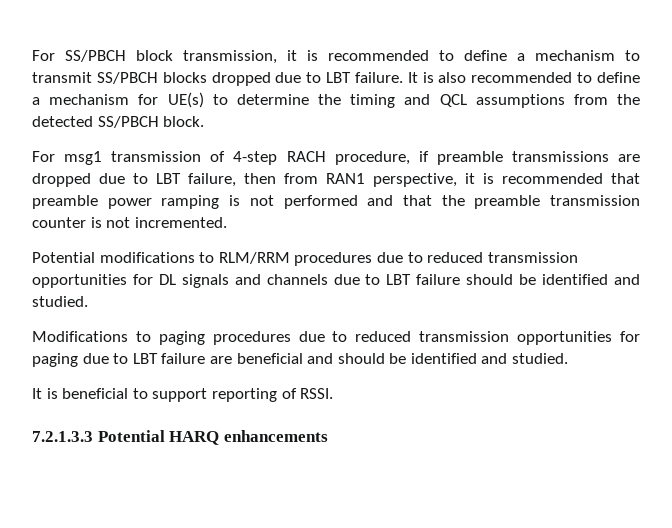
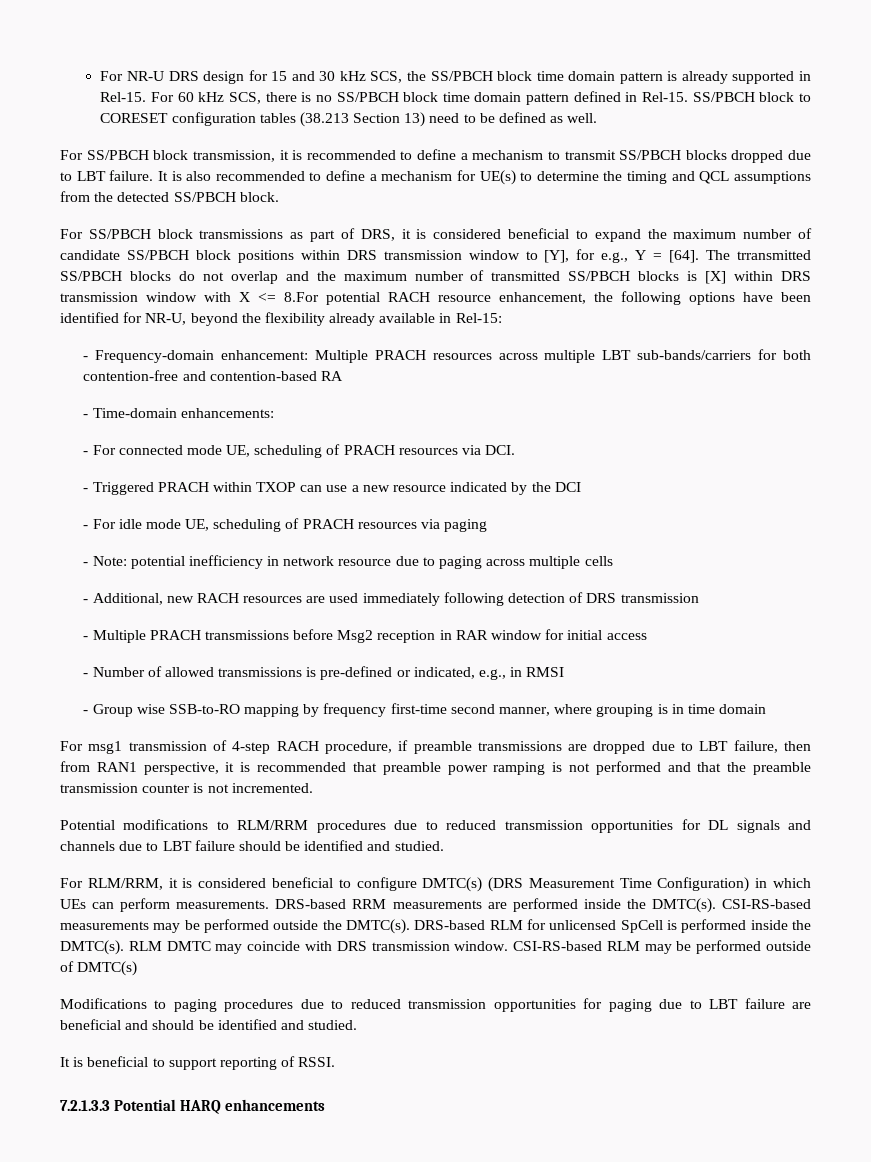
+ For NR-U DRS design for 15 and 30 kHz SCS, the SS/PBCH block time domain pattern is already supported in Rel-15. For 60 kHz SCS, there is no SS/PBCH block time domain pattern defined in Rel-15. SS/PBCH block to CORESET configuration tables (38.213 Section 13) need to be defined as well.
+ For SS/PBCH block transmissions as part of DRS, it is considered beneficial to expand the maximum number of candidate SS/PBCH block positions within DRS transmission window to [Y], for e.g., Y = [64]. The trransmitted SS/PBCH blocks do not overlap and the maximum number of transmitted SS/PBCH blocks is [X] within DRS transmission window with X <= 8.For potential RACH resource enhancement, the following options have been identified for NR-U, beyond the flexibility already available in Rel-15:
+ - Frequency-domain enhancement: Multiple PRACH resources across multiple LBT sub-bands/carriers for both contention-free and contention-based RA
+ - Time-domain enhancements:
+ - For connected mode UE, scheduling of PRACH resources via DCI.
+ - Triggered PRACH within TXOP can use a new resource indicated by the DCI
+ - For idle mode UE, scheduling of PRACH resources via paging
+ - Note: potential inefficiency in network resource due to paging across multiple cells
+ - Additional, new RACH resources are used immediately following detection of DRS transmission
+ - Multiple PRACH transmissions before Msg2 reception in RAR window for initial access
+ - Number of allowed transmissions is pre-defined or indicated, e.g., in RMSI
+ - Group wise SSB-to-RO mapping by frequency first-time second manner, where grouping is in time domain
+ For RLM/RRM, it is considered beneficial to configure DMTC(s) (DRS Measurement Time Configuration) in which UEs can perform measurements. DRS-based RRM measurements are performed inside the DMTC(s). CSI-RS-based measurements may be performed outside the DMTC(s). DRS-based RLM for unlicensed SpCell is performed inside the DMTC(s). RLM DMTC may coincide with DRS transmission window. CSI-RS-based RLM may be performed outside of DMTC(s)

